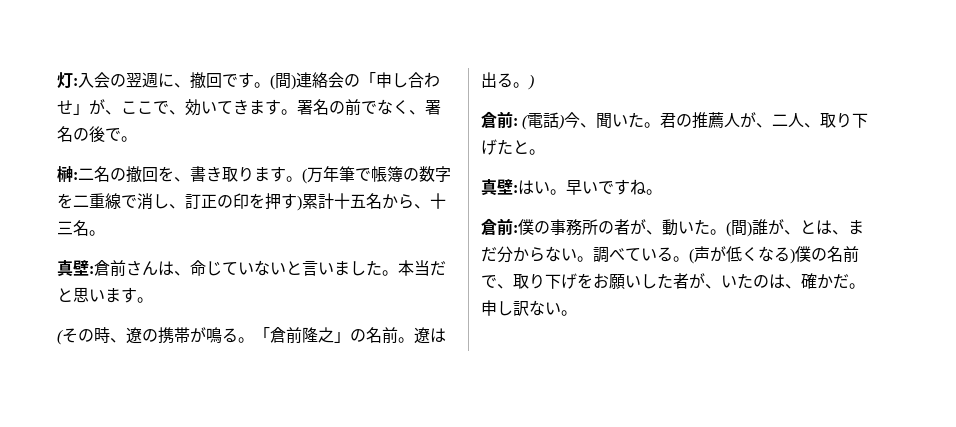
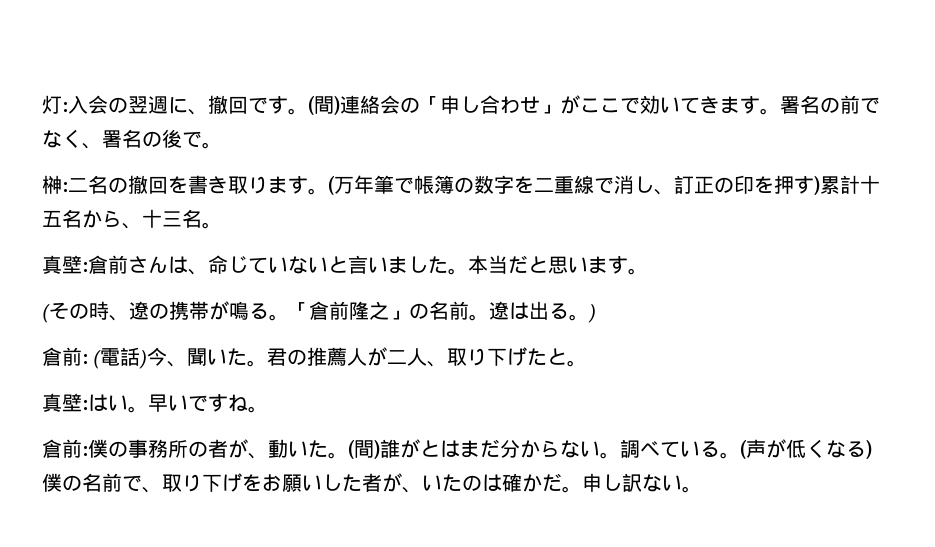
- (間)連絡会の「申し合わせ」が、ここで、効いてきます。
+ (間)連絡会の「申し合わせ」がここで効いてきます。
- 榊:二名の撤回を、書き取ります。
+ 榊:二名の撤回を書き取ります。
- 君の推薦人が、二人、取り下げたと。
+ 君の推薦人が二人、取り下げたと。
- (間)誰が、とは、まだ分からない。
+ (間)誰がとはまだ分からない。
- (声が低くなる)僕の名前で、取り下げをお願いした者が、いたのは、確かだ。
+ (声が低くなる)僕の名前で、取り下げをお願いした者が、いたのは確かだ。

